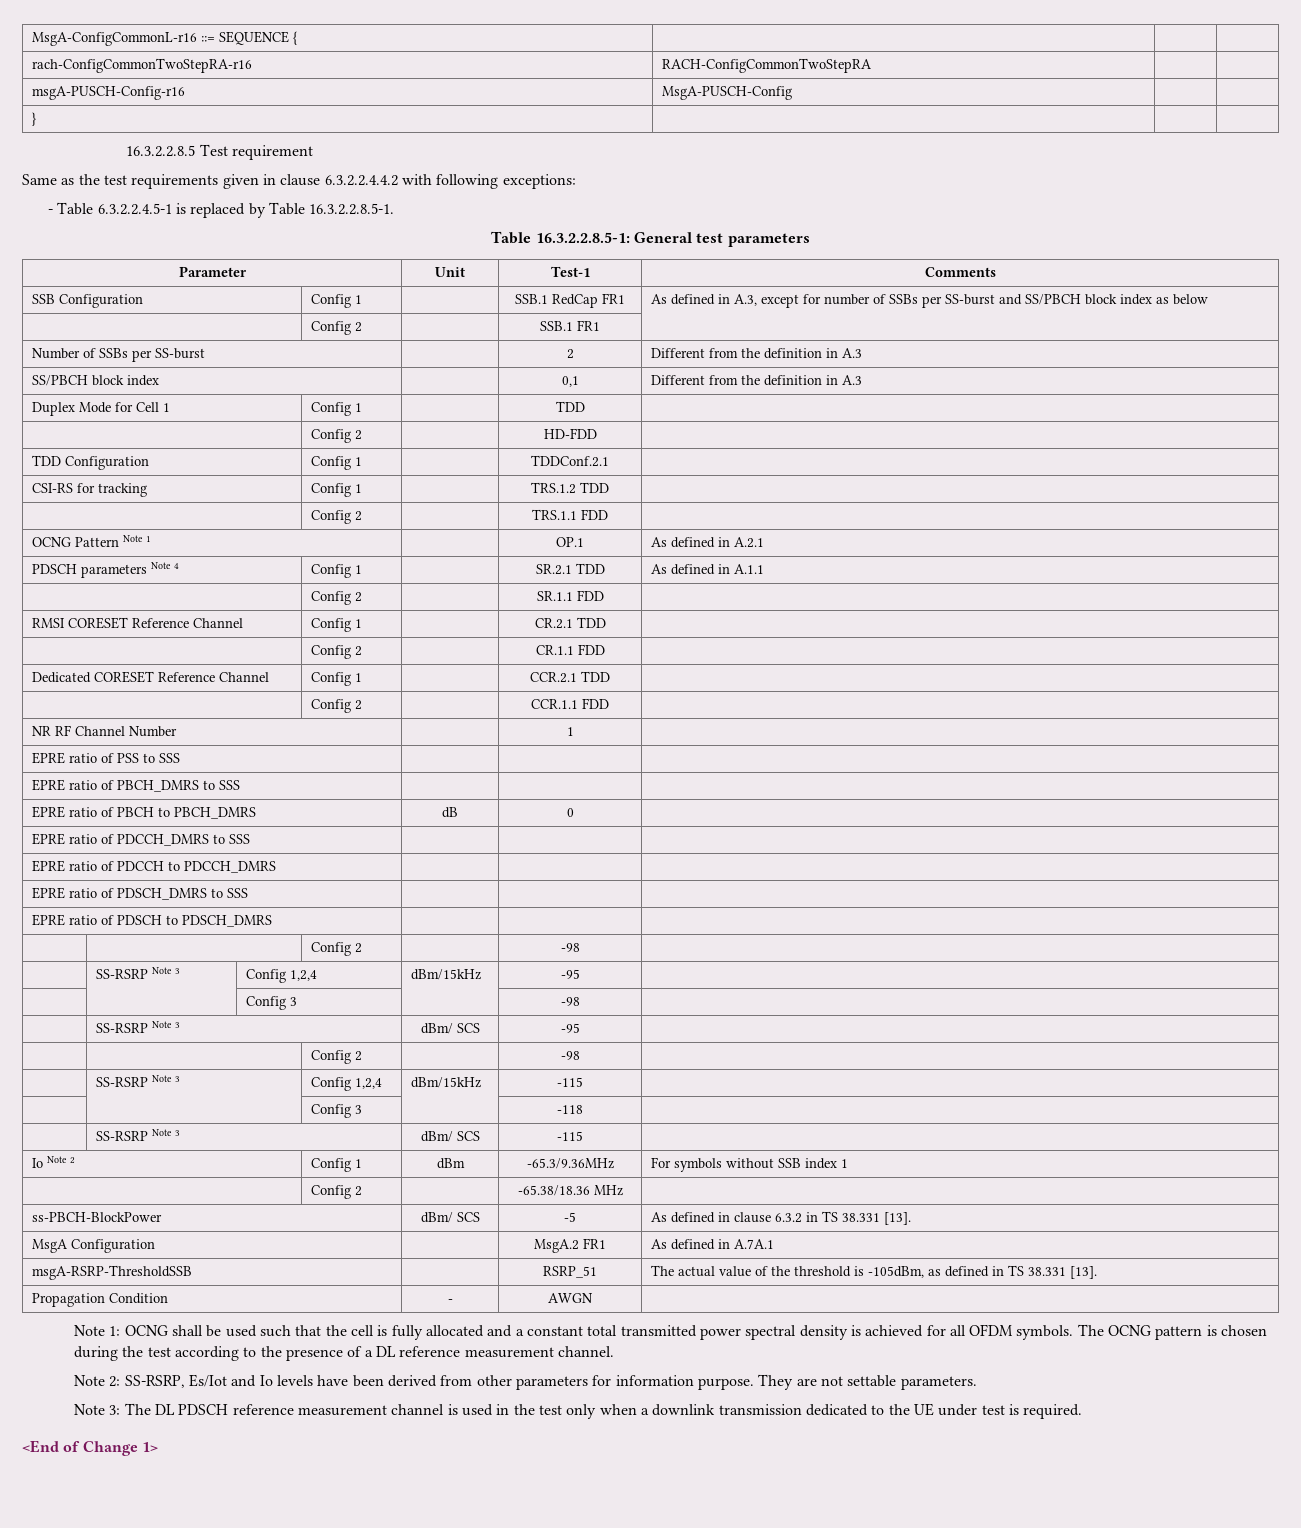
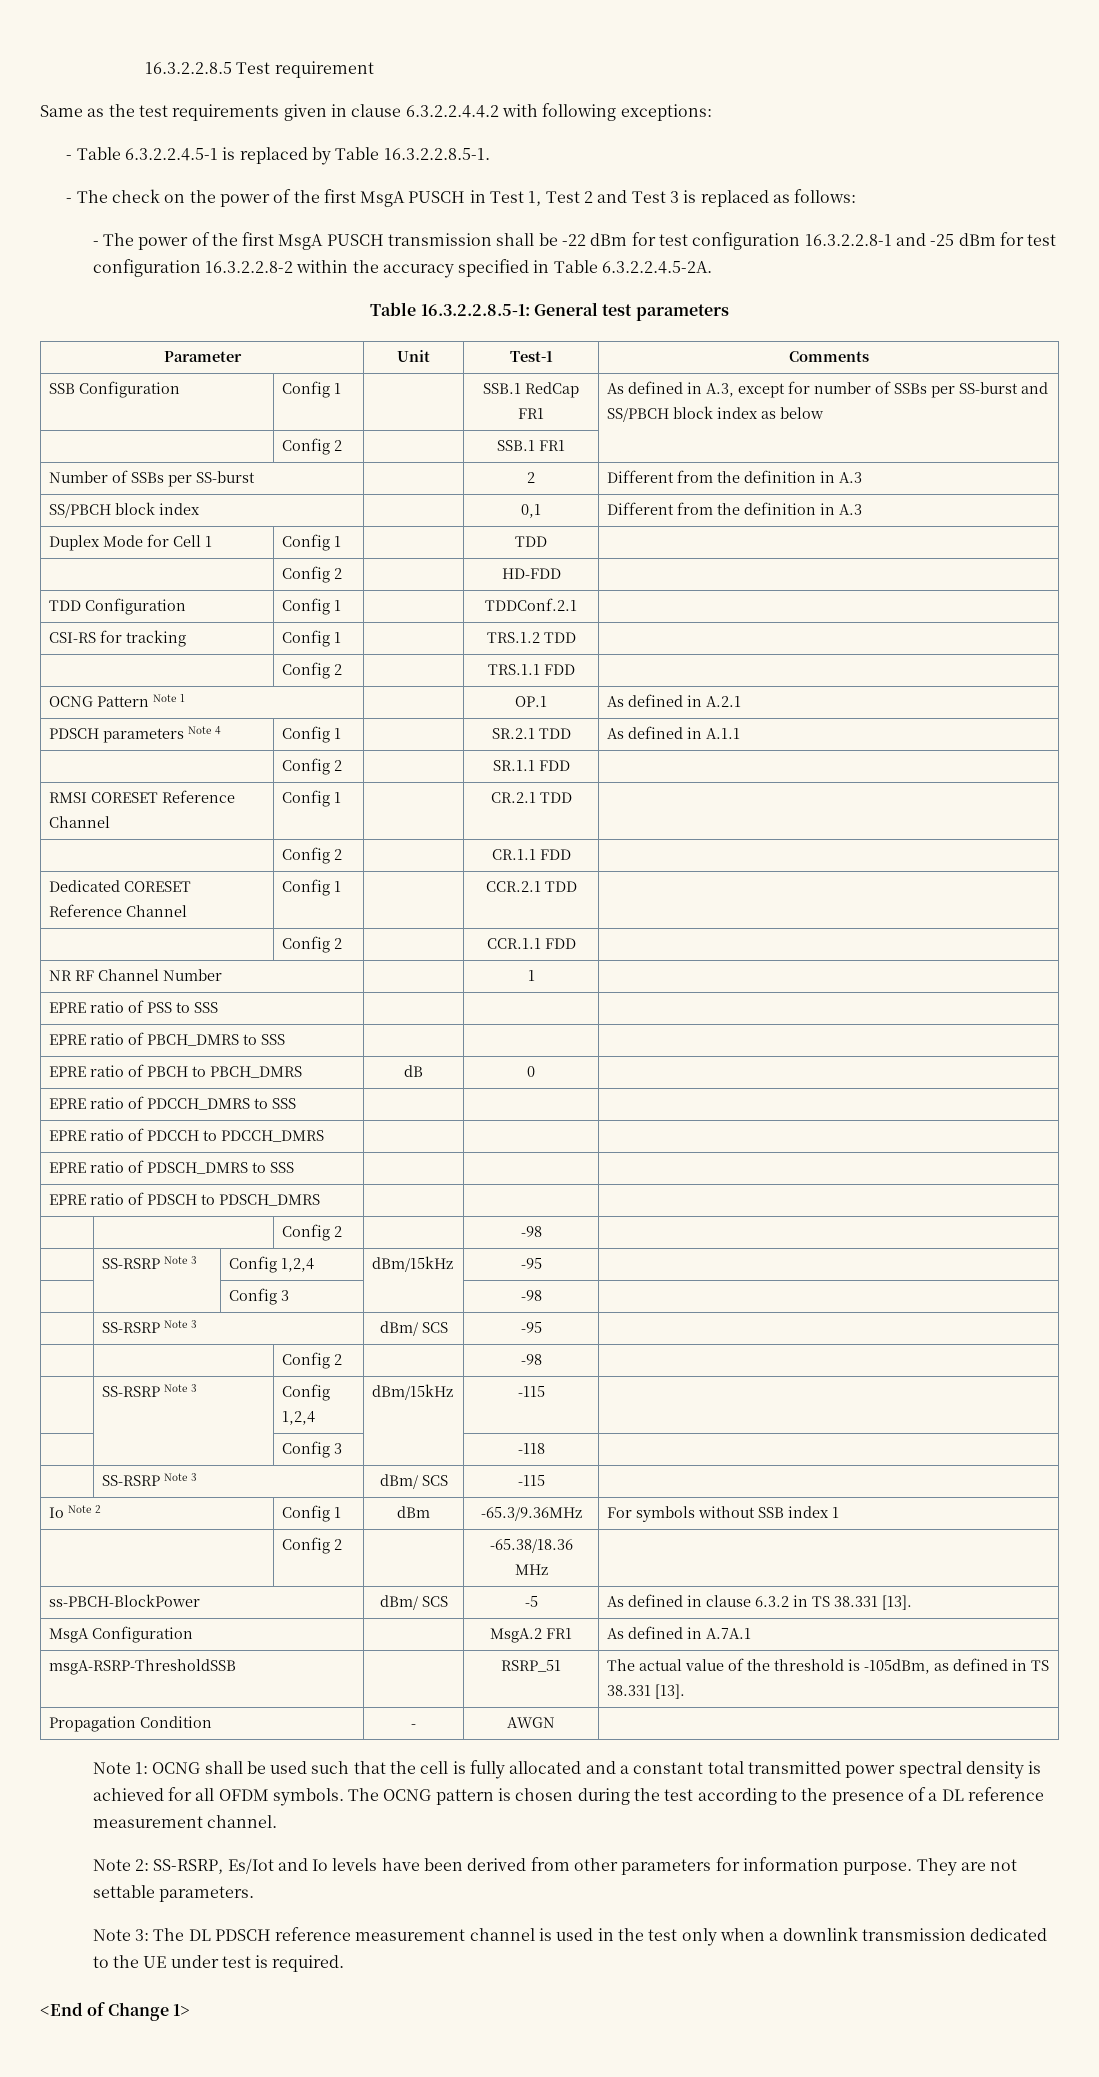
- MsgA-ConfigCommonL-r16 ::= SEQUENCE { | | |
- rach-ConfigCommonTwoStepRA-r16 | RACH-ConfigCommonTwoStepRA | |
- msgA-PUSCH-Config-r16 | MsgA-PUSCH-Config | |
- } | | |
+ - The check on the power of the first MsgA PUSCH in Test 1, Test 2 and Test 3 is replaced as follows:
+ - The power of the first MsgA PUSCH transmission shall be -22 dBm for test configuration 16.3.2.2.8-1 and -25 dBm for test configuration 16.3.2.2.8-2 within the accuracy specified in Table 6.3.2.2.4.5-2A.

